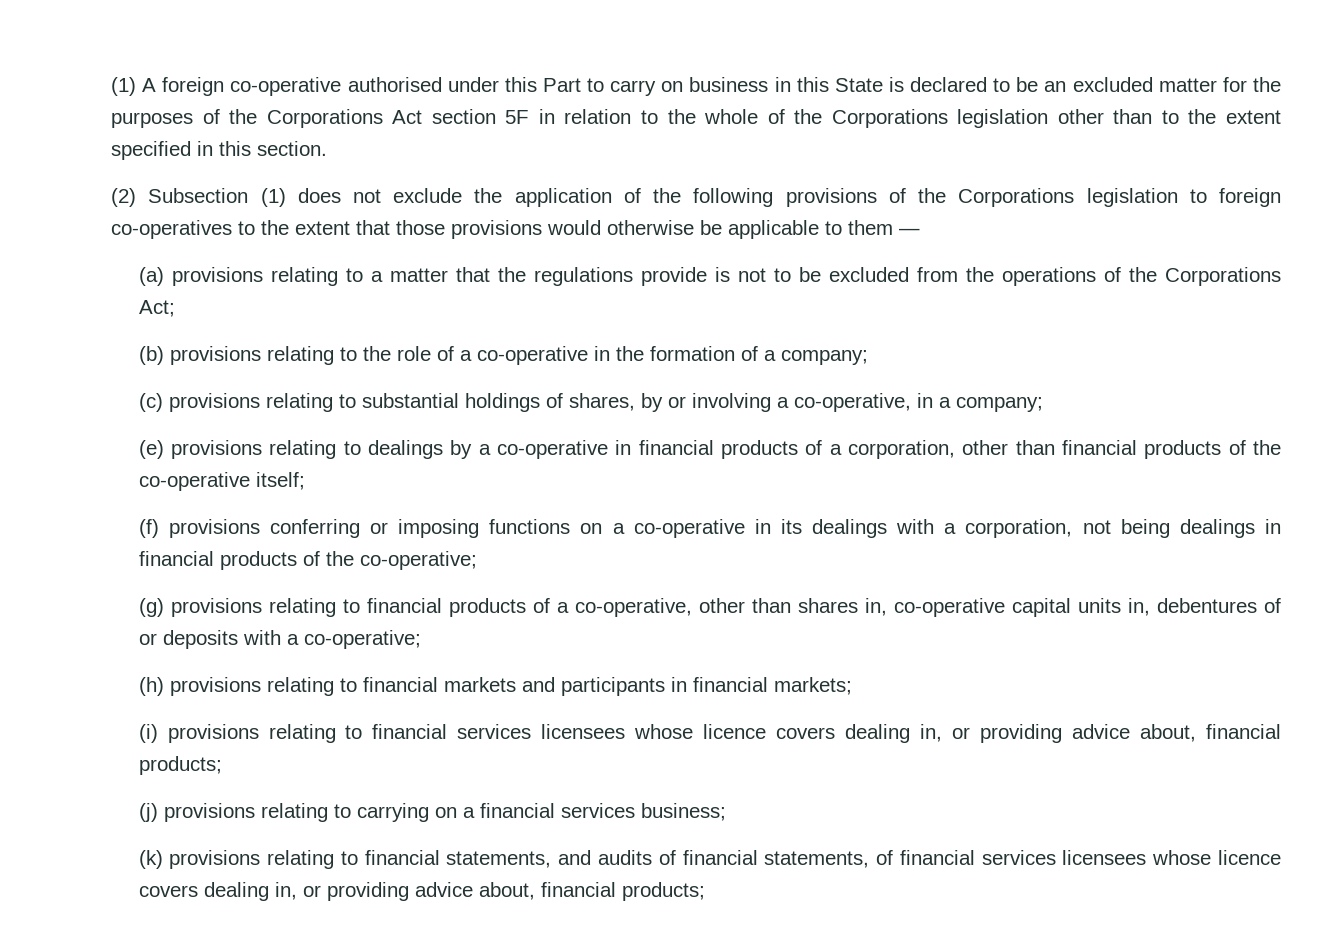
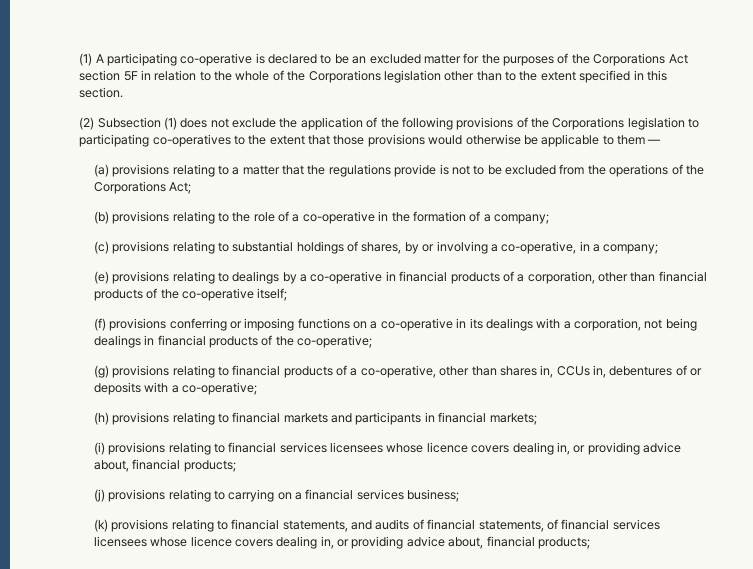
- (1) A foreign co-operative authorised under this Part to carry on business in this State is declared to be an excluded matter for the purposes of the Corporations Act section 5F in relation to the whole of the Corporations legislation other than to the extent specified in this section.
+ (1) A participating co-operative is declared to be an excluded matter for the purposes of the Corporations Act section 5F in relation to the whole of the Corporations legislation other than to the extent specified in this section.
- (2) Subsection (1) does not exclude the application of the following provisions of the Corporations legislation to foreign co-operatives to the extent that those provisions would otherwise be applicable to them —
+ (2) Subsection (1) does not exclude the application of the following provisions of the Corporations legislation to participating co-operatives to the extent that those provisions would otherwise be applicable to them —
- (g) provisions relating to financial products of a co-operative, other than shares in, co-operative capital units in, debentures of or deposits with a co-operative;
+ (g) provisions relating to financial products of a co-operative, other than shares in, CCUs in, debentures of or deposits with a co-operative;

